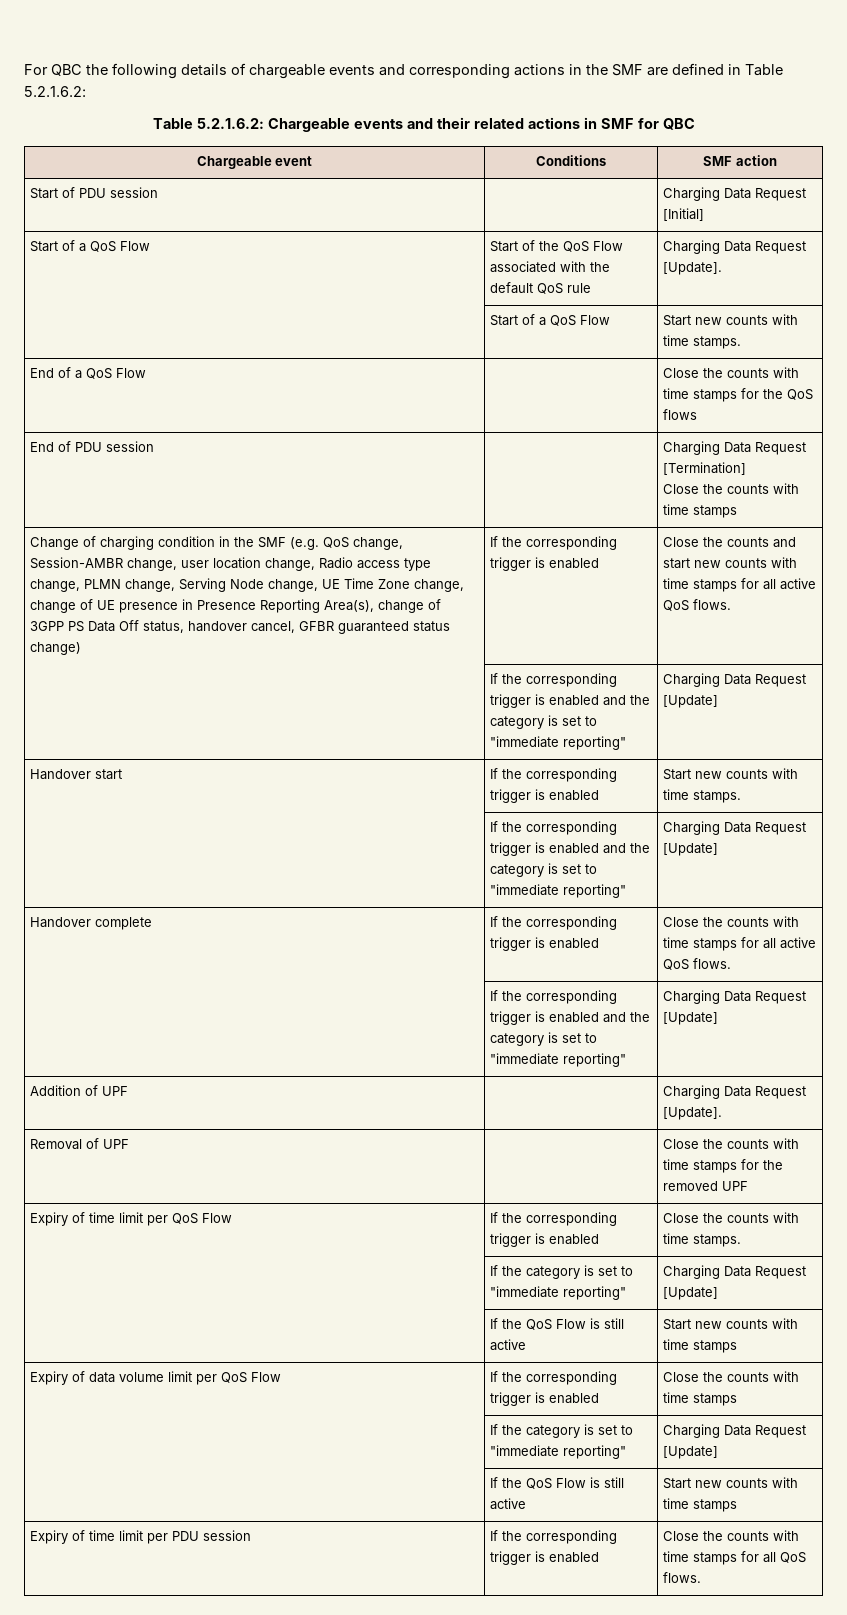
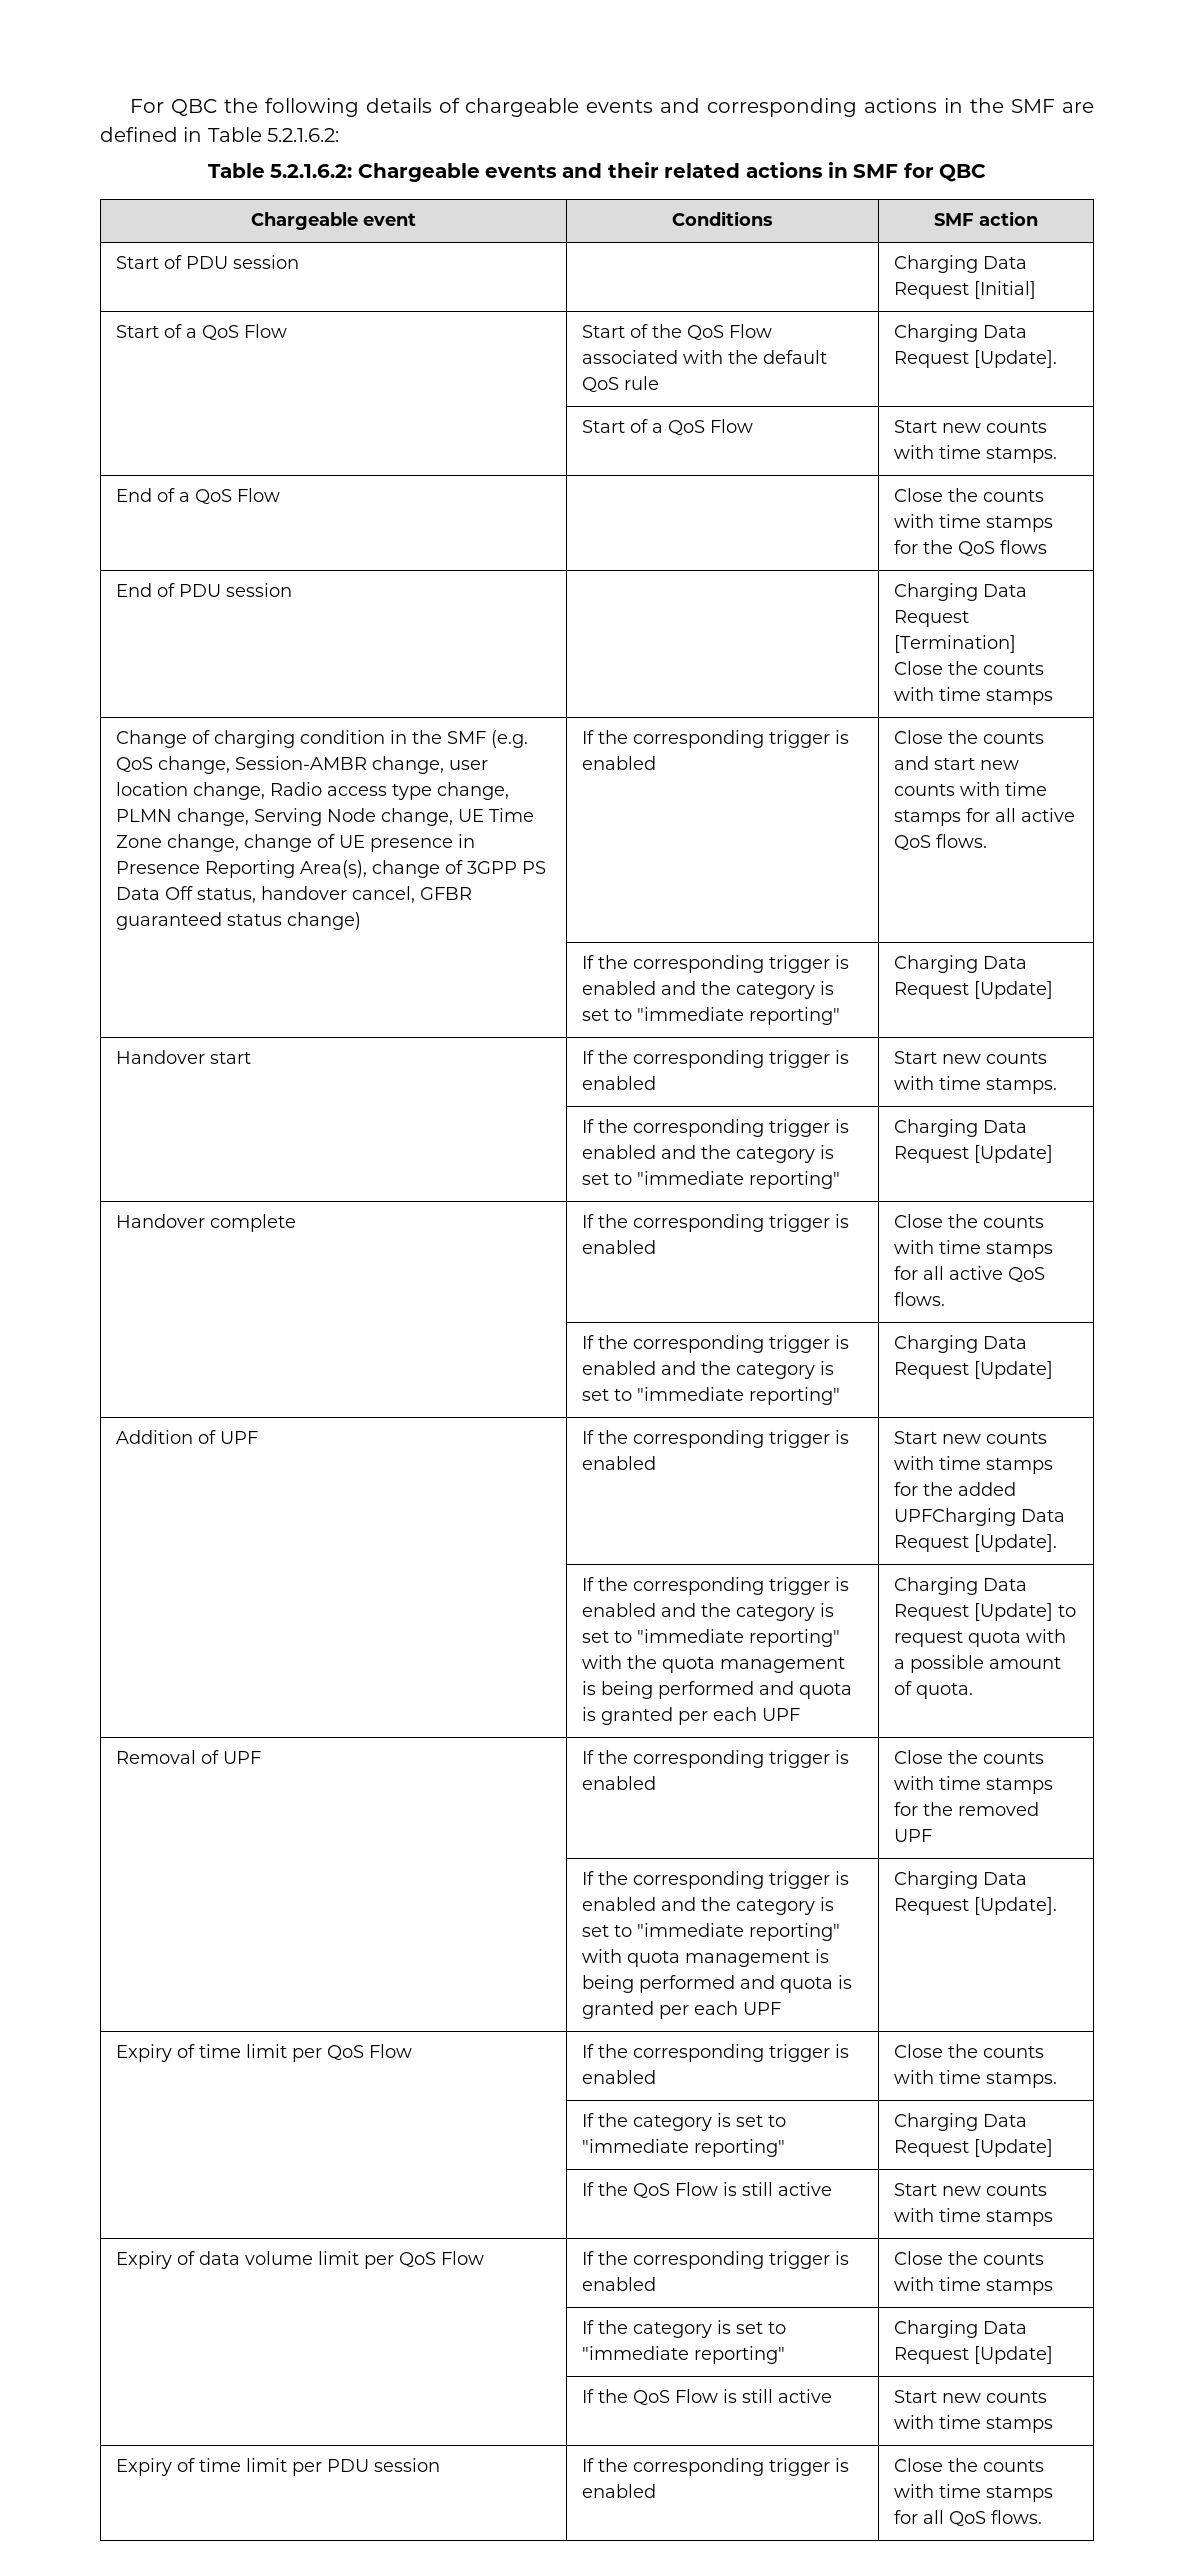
- Addition of UPF | | Charging Data Request [Update].
- Removal of UPF | | Close the counts with time stamps for the removed UPF
+ Addition of UPF | If the corresponding trigger is enabled | Start new counts with time stamps for the added UPFCharging Data Request [Update].
+ | If the corresponding trigger is enabled and the category is set to "immediate reporting" with the quota management is being performed and quota is granted per each UPF | Charging Data Request [Update] to request quota with a possible amount of quota.
+ Removal of UPF | If the corresponding trigger is enabled | Close the counts with time stamps for the removed UPF
+ | If the corresponding trigger is enabled and the category is set to "immediate reporting" with quota management is being performed and quota is granted per each UPF | Charging Data Request [Update].

